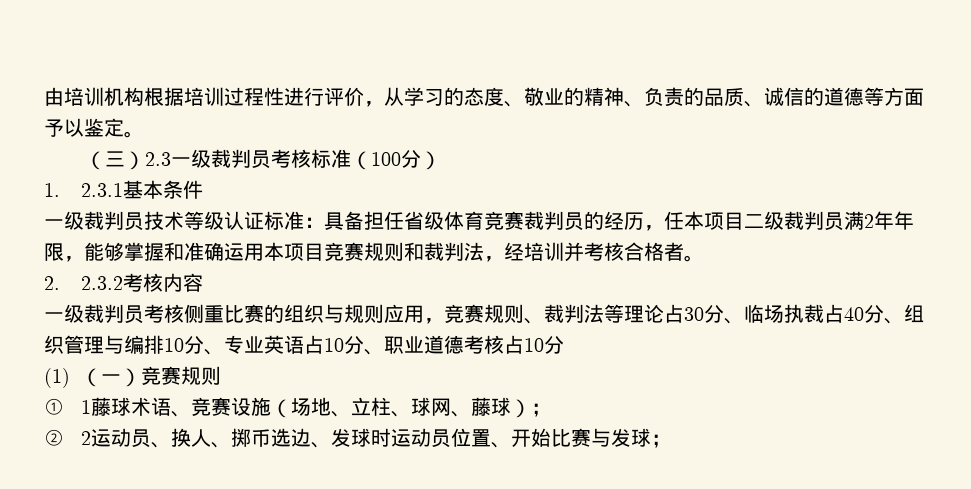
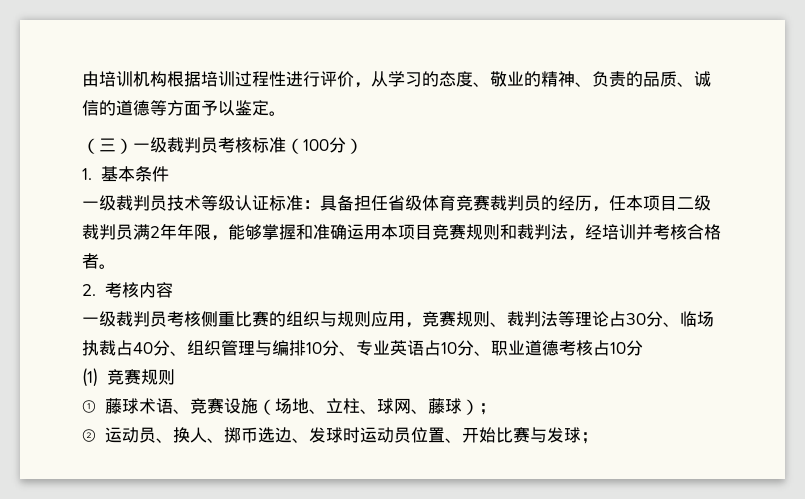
- （三）2.3一级裁判员考核标准（100分）
+ （三）一级裁判员考核标准（100分）
- 1. 2.3.1基本条件
+ 1.基本条件
- 2. 2.3.2考核内容
+ 2.考核内容
- (1)（一）竞赛规则
+ (1)竞赛规则
- ① 1藤球术语、竞赛设施（场地、立柱、球网、藤球）；
+ ①藤球术语、竞赛设施（场地、立柱、球网、藤球）；
- ② 2运动员、换人、掷币选边、发球时运动员位置、开始比赛与发球；
+ ②运动员、换人、掷币选边、发球时运动员位置、开始比赛与发球；

